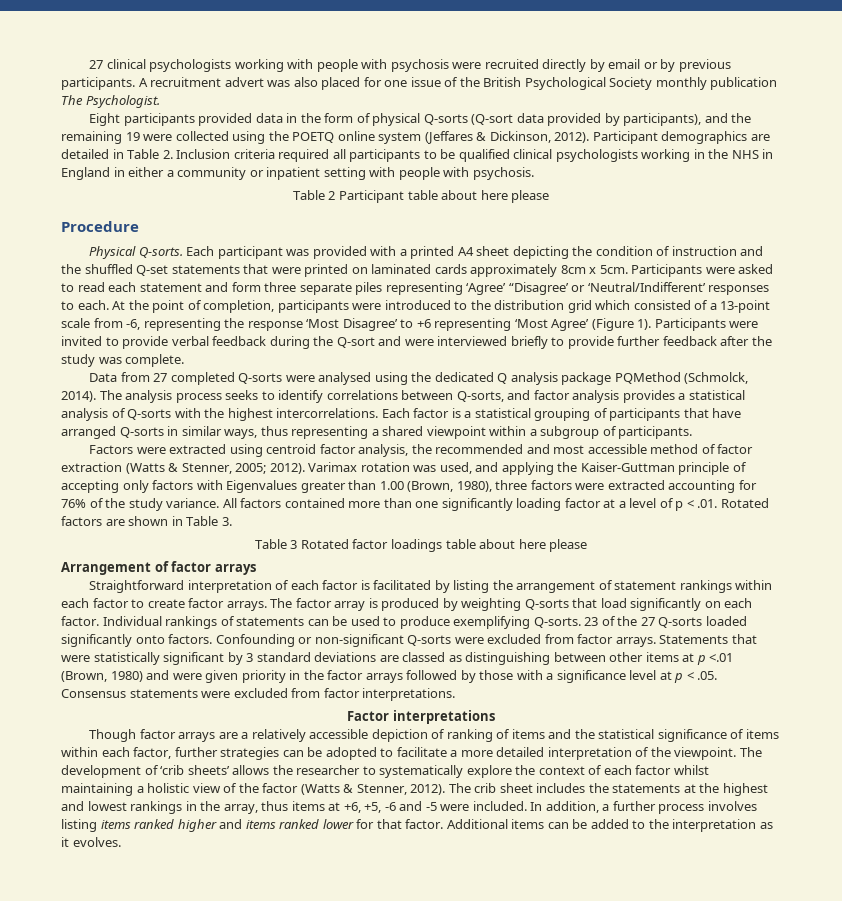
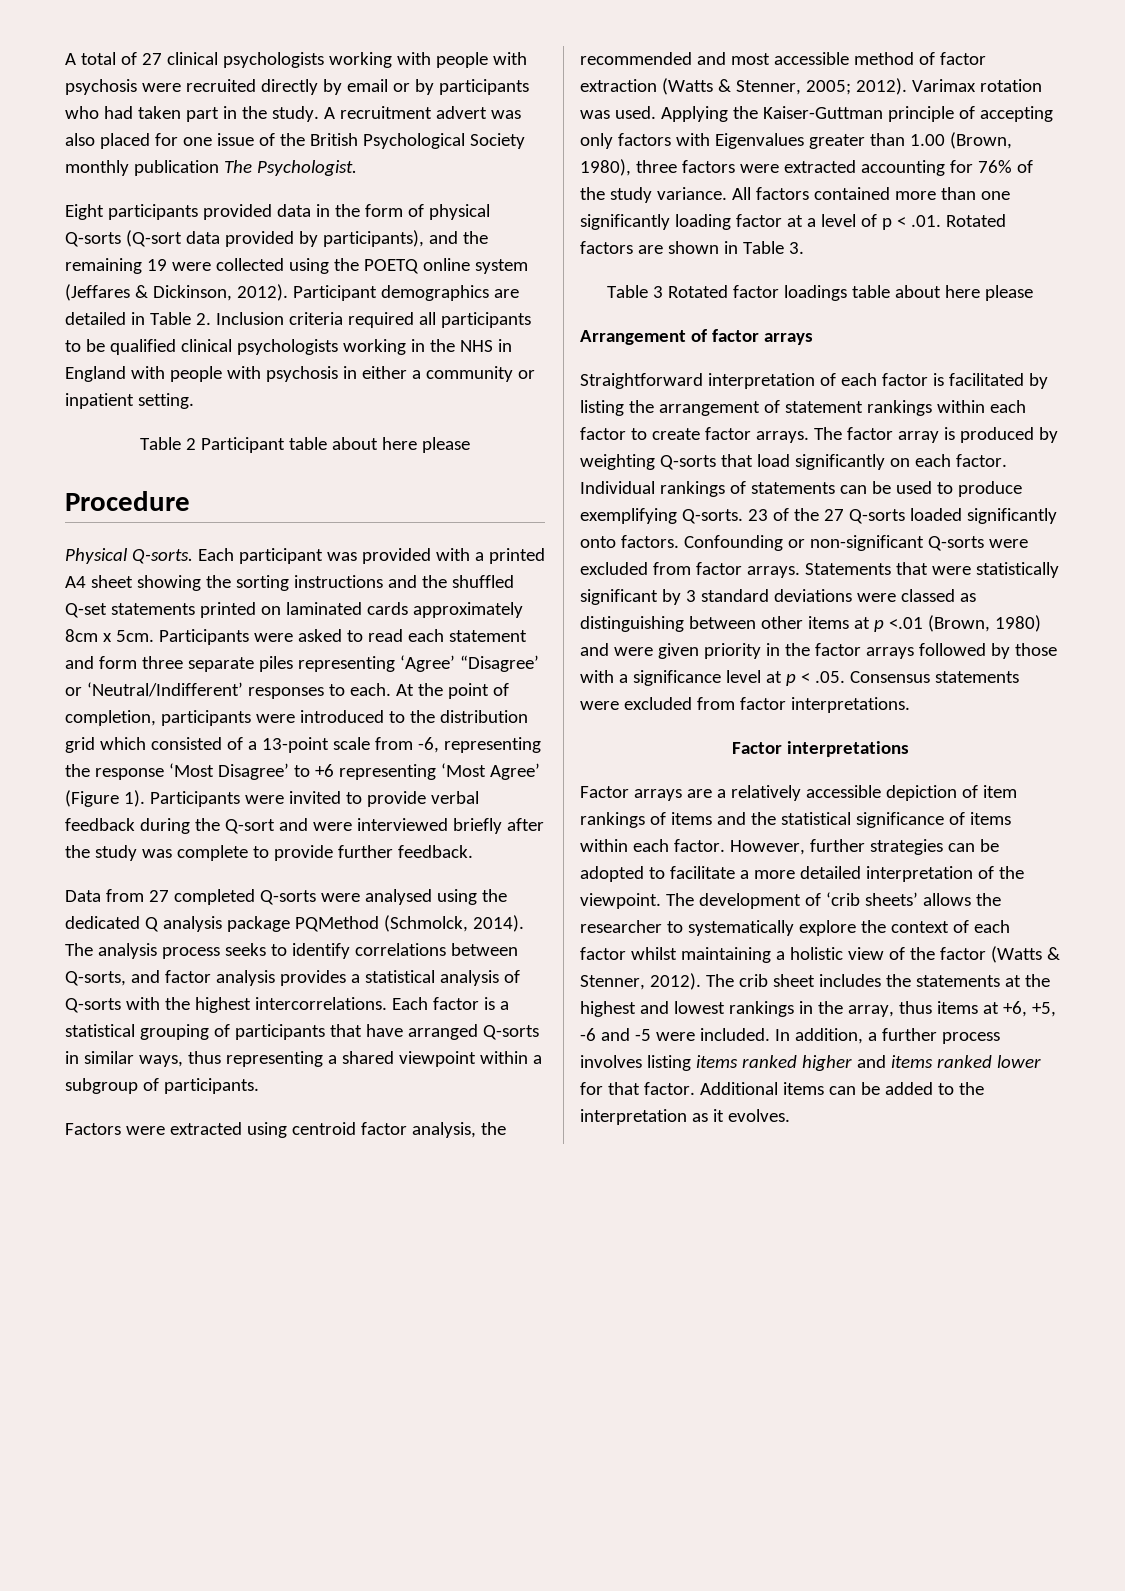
- 27 clinical psychologists working with people with psychosis were recruited directly by email or by previous participants.
+ A total of 27 clinical psychologists working with people with psychosis were recruited directly by email or by participants who had taken part in the study.
- Participant demographics are detailed in Table 2. Inclusion criteria required all participants to be qualified clinical psychologists working in the NHS in England in either a community or inpatient setting with people with psychosis.
+ Participant demographics are detailed in Table 2. Inclusion criteria required all participants to be qualified clinical psychologists working in the NHS in England with people with psychosis in either a community or inpatient setting.
- Each participant was provided with a printed A4 sheet depicting the condition of instruction and the shuffled Q-set statements that were printed on laminated cards approximately 8cm x 5cm.
+ Each participant was provided with a printed A4 sheet showing the sorting instructions and the shuffled Q-set statements printed on laminated cards approximately 8cm x 5cm.
- Participants were invited to provide verbal feedback during the Q-sort and were interviewed briefly to provide further feedback after the study was complete.
+ Participants were invited to provide verbal feedback during the Q-sort and were interviewed briefly after the study was complete to provide further feedback.
- Varimax rotation was used, and applying the Kaiser-Guttman principle of accepting only factors with Eigenvalues greater than 1.00 (Brown, 1980), three factors were extracted accounting for 76% of the study variance.
+ Varimax rotation was used. Applying the Kaiser-Guttman principle of accepting only factors with Eigenvalues greater than 1.00 (Brown, 1980), three factors were extracted accounting for 76% of the study variance.
- Statements that were statistically significant by 3 standard deviations are classed as distinguishing between other items at p <.01 (Brown, 1980) and were given priority in the factor arrays followed by those with a significance level at p < .05. Consensus statements were excluded from factor interpretations.
+ Statements that were statistically significant by 3 standard deviations were classed as distinguishing between other items at p <.01 (Brown, 1980) and were given priority in the factor arrays followed by those with a significance level at p < .05. Consensus statements were excluded from factor interpretations.
- Though factor arrays are a relatively accessible depiction of ranking of items and the statistical significance of items within each factor, further strategies can be adopted to facilitate a more detailed interpretation of the viewpoint.
+ Factor arrays are a relatively accessible depiction of item rankings of items and the statistical significance of items within each factor. However, further strategies can be adopted to facilitate a more detailed interpretation of the viewpoint.

